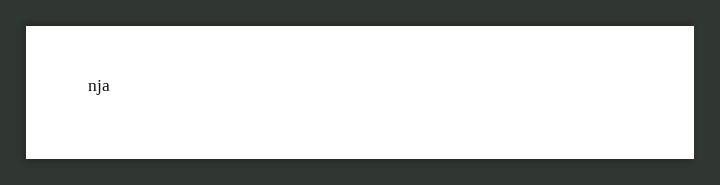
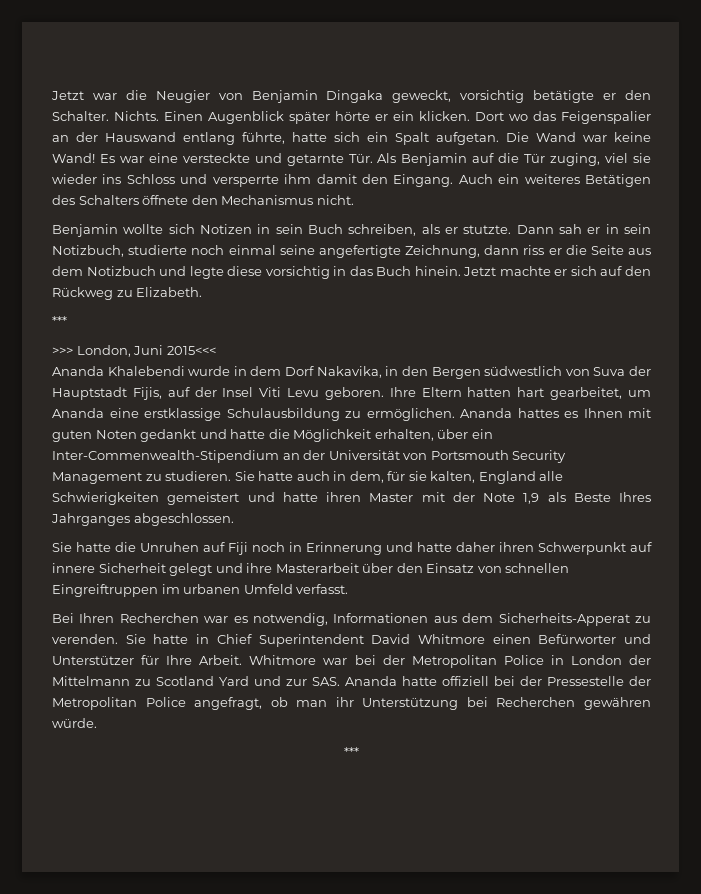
- nja
+ Jetzt war die Neugier von Benjamin Dingaka geweckt, vorsichtig betätigte er den Schalter. Nichts. Einen Augenblick später hörte er ein klicken. Dort wo das Feigenspalier an der Hauswand entlang führte, hatte sich ein Spalt aufgetan. Die Wand war keine Wand! Es war eine versteckte und getarnte Tür. Als Benjamin auf die Tür zuging, viel sie wieder ins Schloss und versperrte ihm damit den Eingang. Auch ein weiteres Betätigen des Schalters öffnete den Mechanismus nicht.
+ Benjamin wollte sich Notizen in sein Buch schreiben, als er stutzte. Dann sah er in sein Notizbuch, studierte noch einmal seine angefertigte Zeichnung, dann riss er die Seite aus dem Notizbuch und legte diese vorsichtig in das Buch hinein. Jetzt machte er sich auf den Rückweg zu Elizabeth.
+ ***
+ >>> London, Juni 2015<<<
+ Ananda Khalebendi wurde in dem Dorf Nakavika, in den Bergen südwestlich von Suva der Hauptstadt Fijis, auf der Insel Viti Levu geboren. Ihre Eltern hatten hart gearbeitet, um Ananda eine erstklassige Schulausbildung zu ermöglichen. Ananda hattes es Ihnen mit guten Noten gedankt und hatte die Möglichkeit erhalten, über ein Inter-Commenwealth-Stipendium an der Universität von Portsmouth Security Management zu studieren. Sie hatte auch in dem, für sie kalten, England alle Schwierigkeiten gemeistert und hatte ihren Master mit der Note 1,9 als Beste Ihres Jahrganges abgeschlossen.
+ Sie hatte die Unruhen auf Fiji noch in Erinnerung und hatte daher ihren Schwerpunkt auf innere Sicherheit gelegt und ihre Masterarbeit über den Einsatz von schnellen Eingreiftruppen im urbanen Umfeld verfasst.
+ Bei Ihren Recherchen war es notwendig, Informationen aus dem Sicherheits-Apperat zu verenden. Sie hatte in Chief Superintendent David Whitmore einen Befürworter und Unterstützer für Ihre Arbeit. Whitmore war bei der Metropolitan Police in London der Mittelmann zu Scotland Yard und zur SAS. Ananda hatte offiziell bei der Pressestelle der Metropolitan Police angefragt, ob man ihr Unterstützung bei Recherchen gewähren würde.
+ ***

